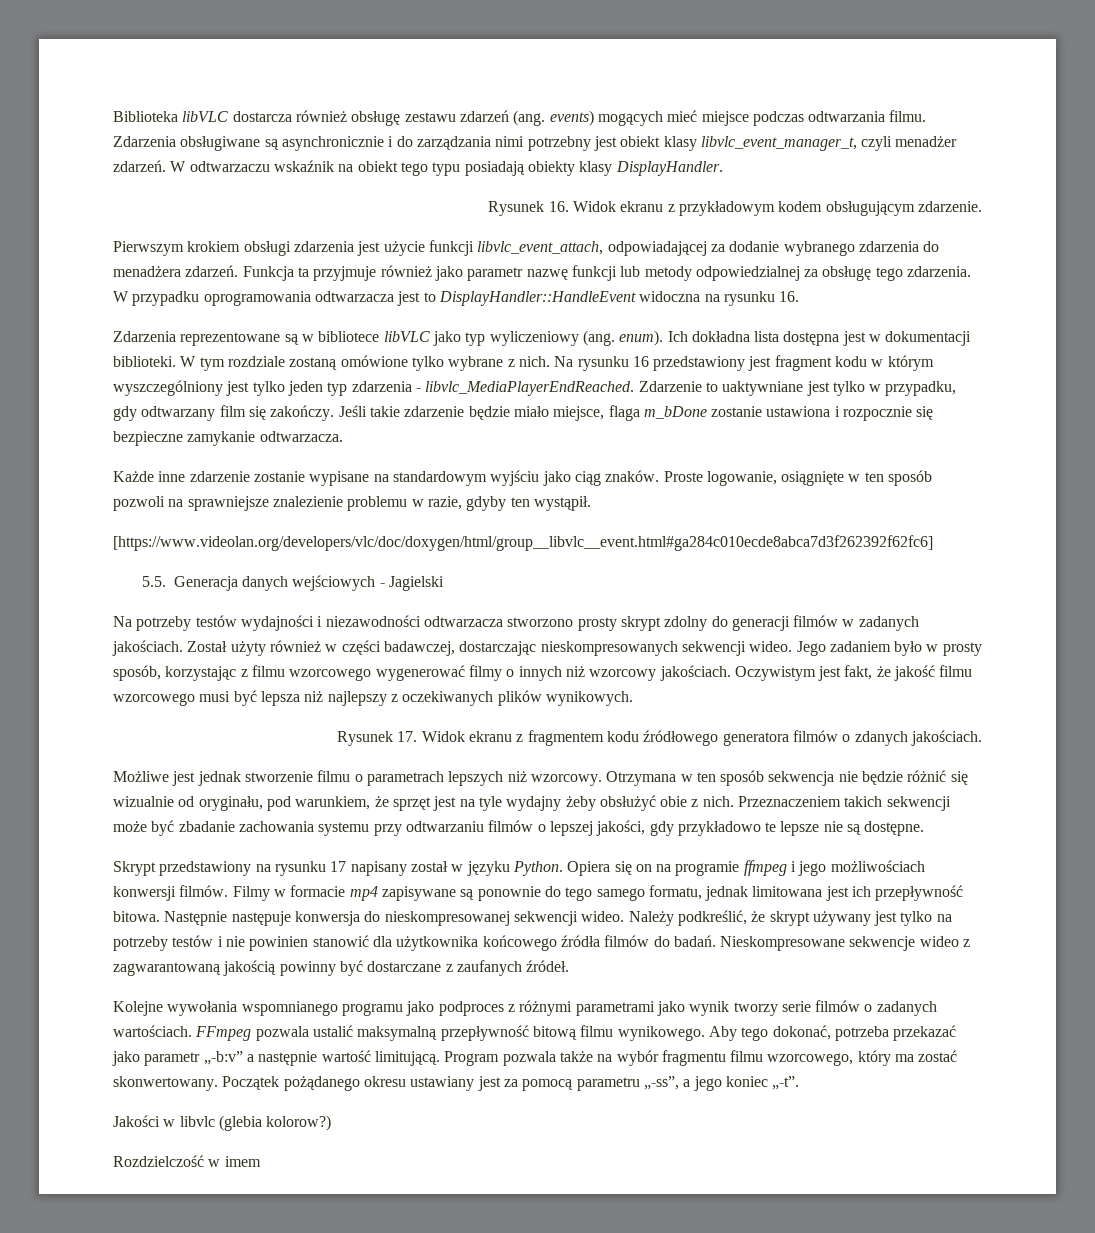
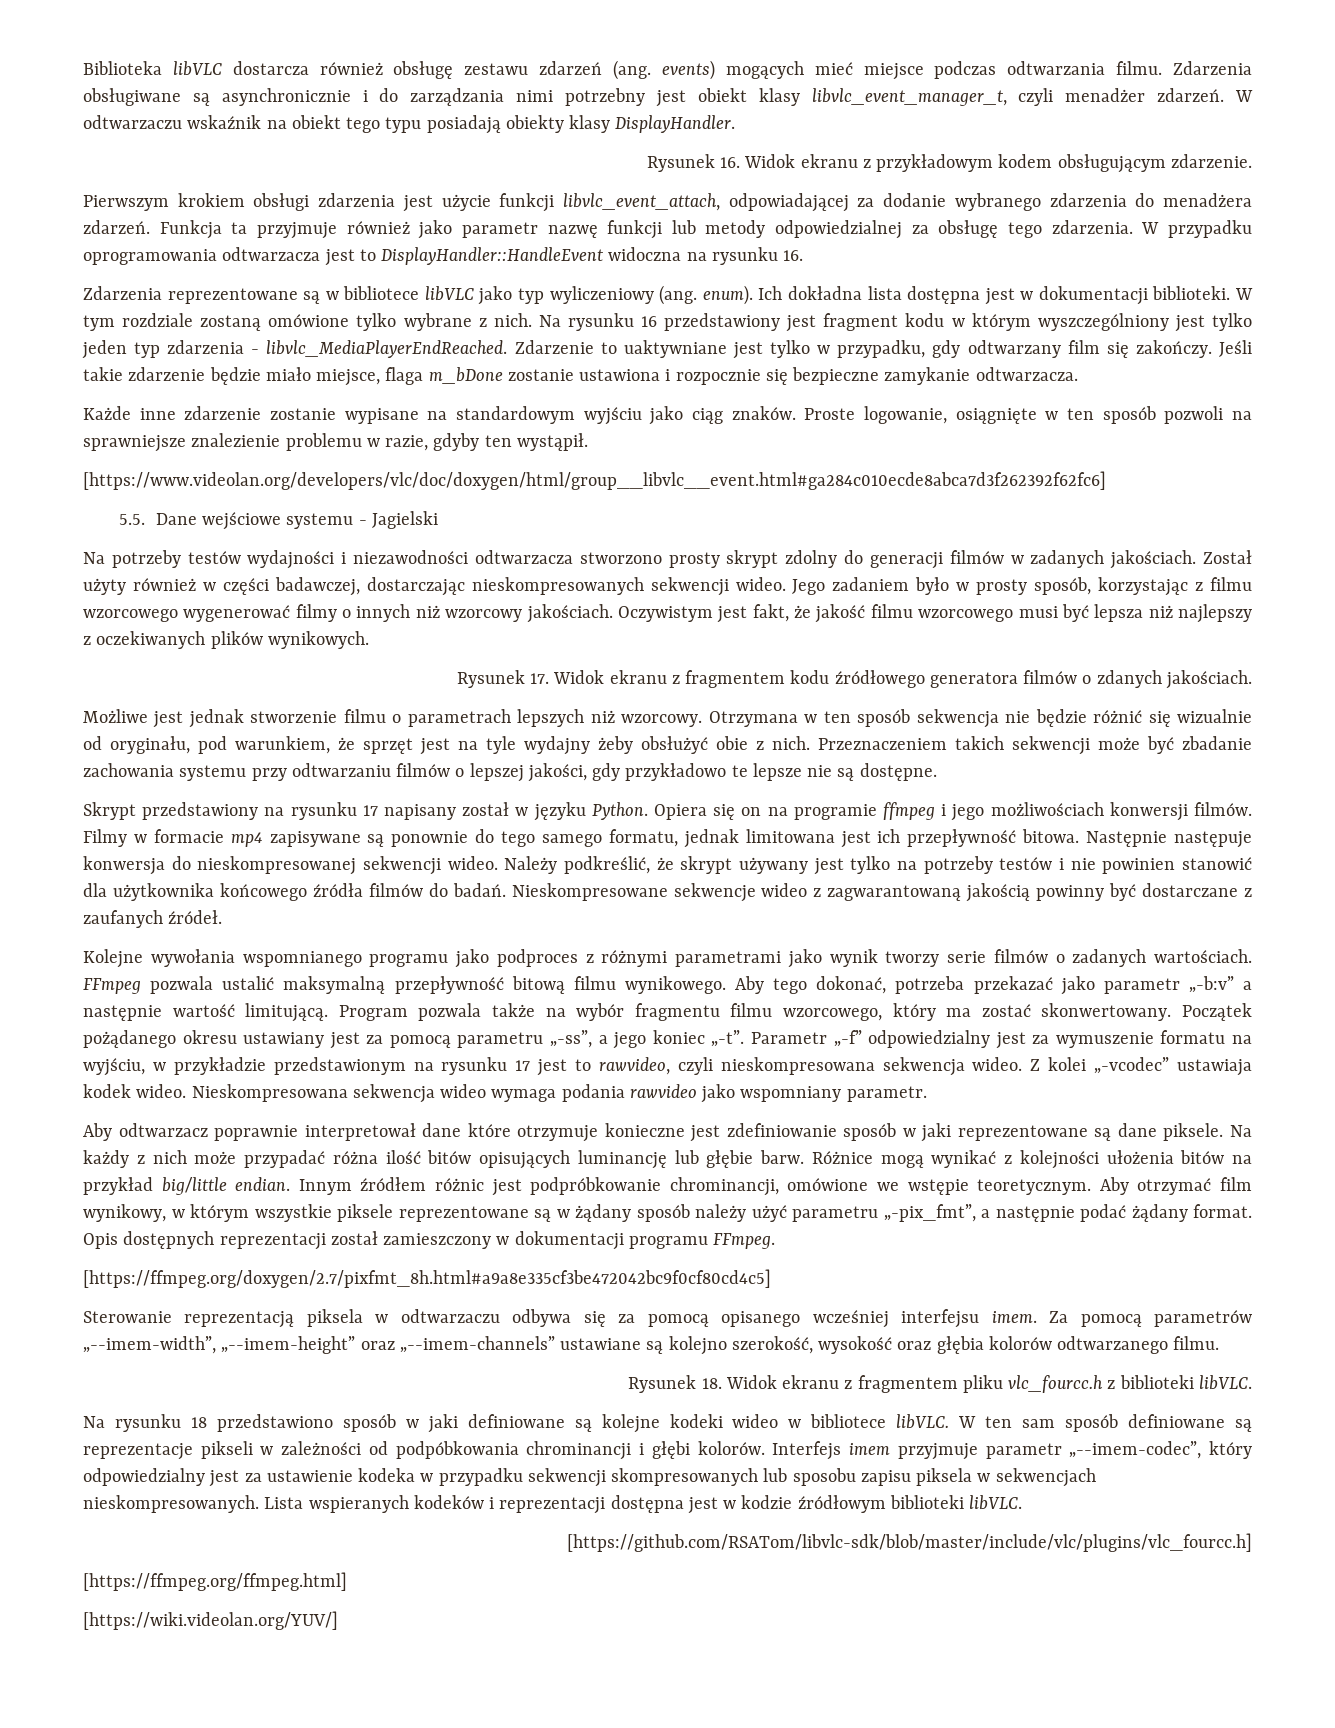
- 5.5. Generacja danych wejściowych - Jagielski
+ 5.5. Dane wejściowe systemu - Jagielski
- Początek pożądanego okresu ustawiany jest za pomocą parametru „-ss”, a jego koniec „-t”.
- Jakości w libvlc (glebia kolorow?)
- Rozdzielczość w imem
+ Początek pożądanego okresu ustawiany jest za pomocą parametru „-ss”, a jego koniec „-t”. Parametr „-f” odpowiedzialny jest za wymuszenie formatu na wyjściu, w przykładzie przedstawionym na rysunku 17 jest to rawvideo, czyli nieskompresowana sekwencja wideo. Z kolei „-vcodec” ustawiaja kodek wideo. Nieskompresowana sekwencja wideo wymaga podania rawvideo jako wspomniany parametr.
+ Aby odtwarzacz poprawnie interpretował dane które otrzymuje konieczne jest zdefiniowanie sposób w jaki reprezentowane są dane piksele. Na każdy z nich może przypadać różna ilość bitów opisujących luminancję lub głębie barw. Różnice mogą wynikać z kolejności ułożenia bitów na przykład big/little endian. Innym źródłem różnic jest podpróbkowanie chrominancji, omówione we wstępie teoretycznym. Aby otrzymać film wynikowy, w którym wszystkie piksele reprezentowane są w żądany sposób należy użyć parametru „-pix_fmt”, a następnie podać żądany format. Opis dostępnych reprezentacji został zamieszczony w dokumentacji programu FFmpeg.
+ [https://ffmpeg.org/doxygen/2.7/pixfmt_8h.html#a9a8e335cf3be472042bc9f0cf80cd4c5]
+ Sterowanie reprezentacją piksela w odtwarzaczu odbywa się za pomocą opisanego wcześniej interfejsu imem. Za pomocą parametrów „--imem-width”, „--imem-height” oraz „--imem-channels” ustawiane są kolejno szerokość, wysokość oraz głębia kolorów odtwarzanego filmu.
+ Rysunek 18. Widok ekranu z fragmentem pliku vlc_fourcc.h z biblioteki libVLC.
+ Na rysunku 18 przedstawiono sposób w jaki definiowane są kolejne kodeki wideo w bibliotece libVLC. W ten sam sposób definiowane są reprezentacje pikseli w zależności od podpóbkowania chrominancji i głębi kolorów. Interfejs imem przyjmuje parametr „--imem-codec”, który odpowiedzialny jest za ustawienie kodeka w przypadku sekwencji skompresowanych lub sposobu zapisu piksela w sekwencjach nieskompresowanych. Lista wspieranych kodeków i reprezentacji dostępna jest w kodzie źródłowym biblioteki libVLC.
+ [https://github.com/RSATom/libvlc-sdk/blob/master/include/vlc/plugins/vlc_fourcc.h]
+ [https://ffmpeg.org/ffmpeg.html]
+ [https://wiki.videolan.org/YUV/]

